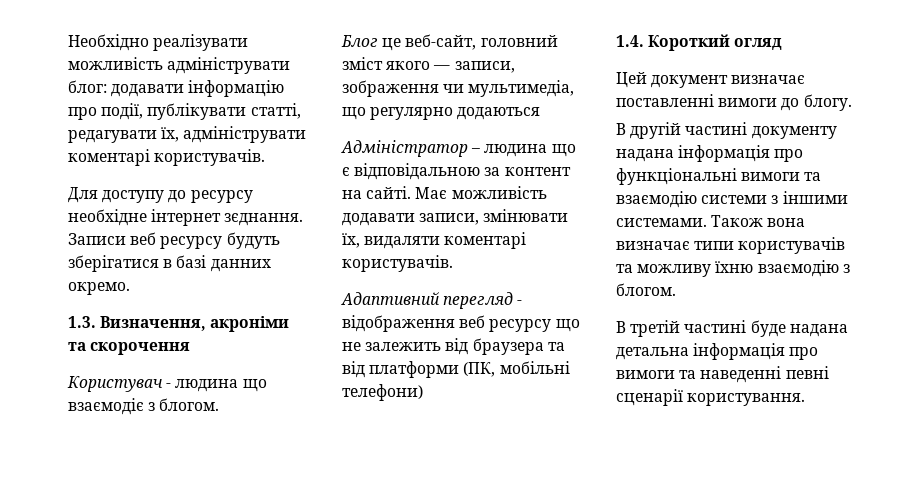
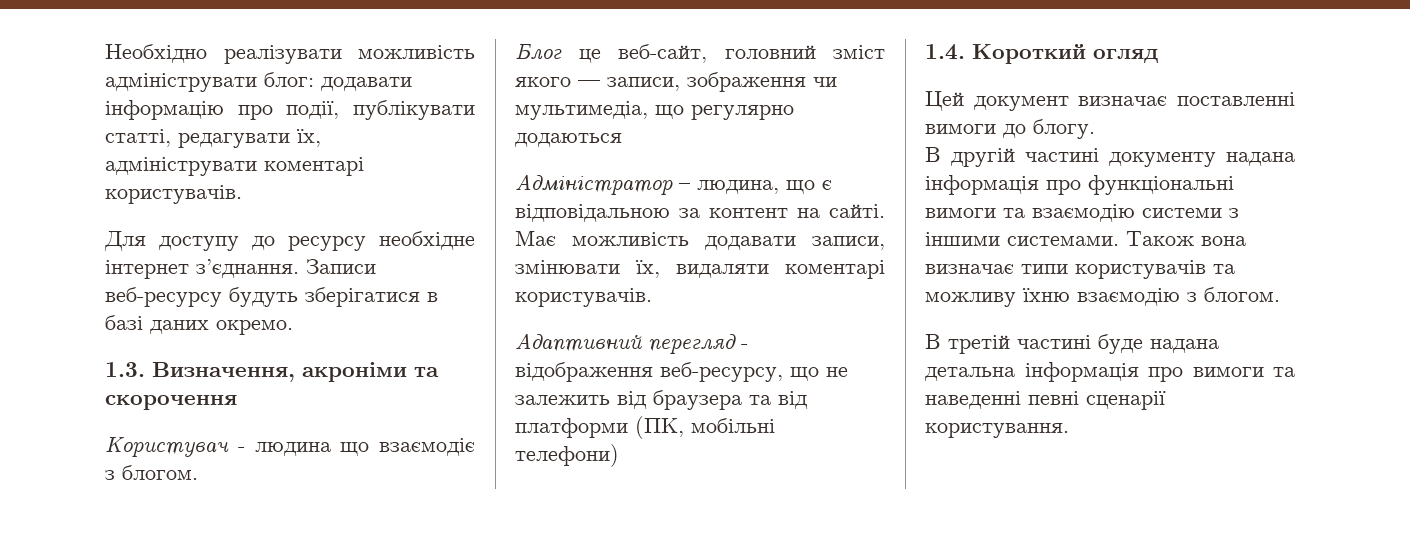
- Для доступу до ресурсу необхідне інтернет зєднання. Записи веб ресурсу будуть зберігатися в базі данних окремо.
+ Для доступу до ресурсу необхідне інтернет з’єднання. Записи веб-ресурсу будуть зберігатися в базі даних окремо.
- Адміністратор – людина що є відповідальною за контент на сайті.
+ Адміністратор – людина, що є відповідальною за контент на сайті.
- Адаптивний перегляд - відображення веб ресурсу що не залежить від браузера та від платформи (ПК, мобільні телефони)
+ Адаптивний перегляд - відображення веб-ресурсу, що не залежить від браузера та від платформи (ПК, мобільні телефони)

